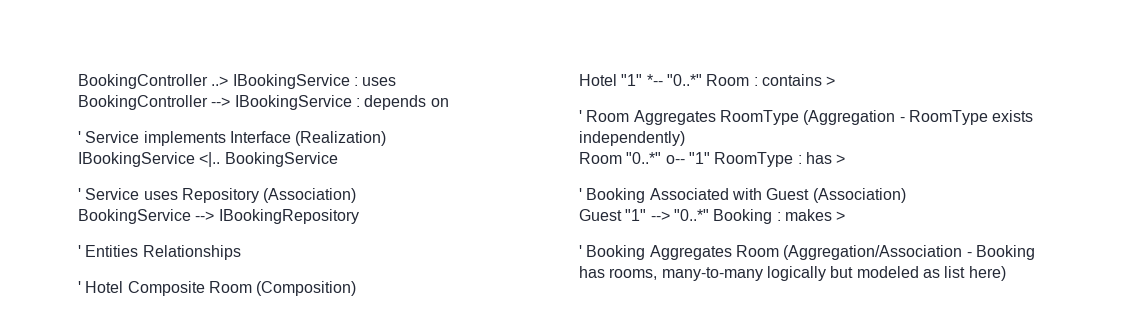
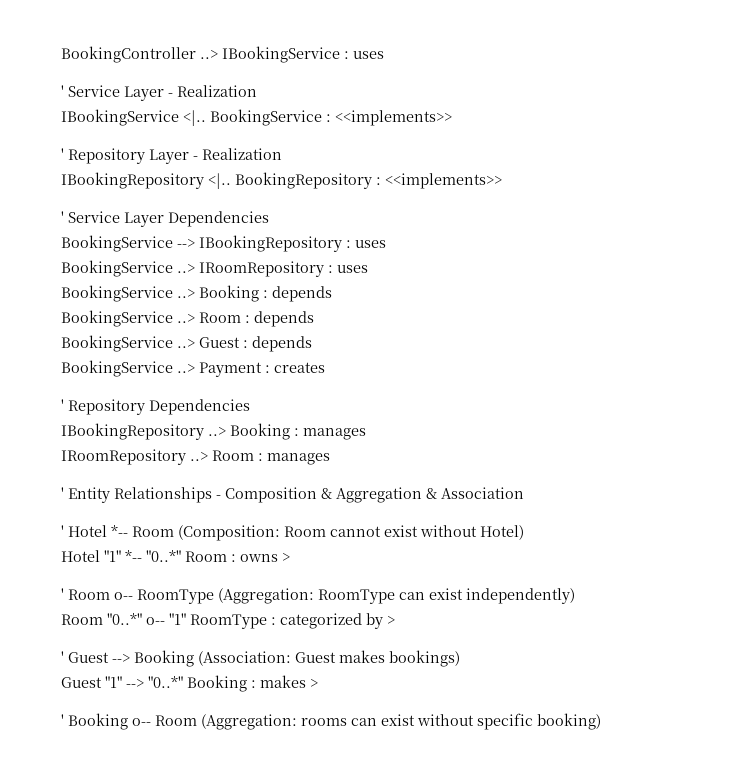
- BookingController --> IBookingService : depends on
- ' Service implements Interface (Realization)
+ ' Service Layer - Realization
- IBookingService <|.. BookingService
- ' Service uses Repository (Association)
+ IBookingService <|.. BookingService : <<implements>>
+ ' Repository Layer - Realization
+ IBookingRepository <|.. BookingRepository : <<implements>>
+ ' Service Layer Dependencies
- BookingService --> IBookingRepository
- ' Entities Relationships
- ' Hotel Composite Room (Composition)
+ BookingService --> IBookingRepository : uses
+ BookingService ..> IRoomRepository : uses
+ BookingService ..> Booking : depends
+ BookingService ..> Room : depends
+ BookingService ..> Guest : depends
+ BookingService ..> Payment : creates
+ ' Repository Dependencies
+ IBookingRepository ..> Booking : manages
+ IRoomRepository ..> Room : manages
+ ' Entity Relationships - Composition & Aggregation & Association
+ ' Hotel *-- Room (Composition: Room cannot exist without Hotel)
- Hotel "1" *-- "0..*" Room : contains >
+ Hotel "1" *-- "0..*" Room : owns >
- ' Room Aggregates RoomType (Aggregation - RoomType exists independently)
+ ' Room o-- RoomType (Aggregation: RoomType can exist independently)
- Room "0..*" o-- "1" RoomType : has >
- ' Booking Associated with Guest (Association)
+ Room "0..*" o-- "1" RoomType : categorized by >
+ ' Guest --> Booking (Association: Guest makes bookings)
- ' Booking Aggregates Room (Aggregation/Association - Booking has rooms, many-to-many logically but modeled as list here)
+ ' Booking o-- Room (Aggregation: rooms can exist without specific booking)

